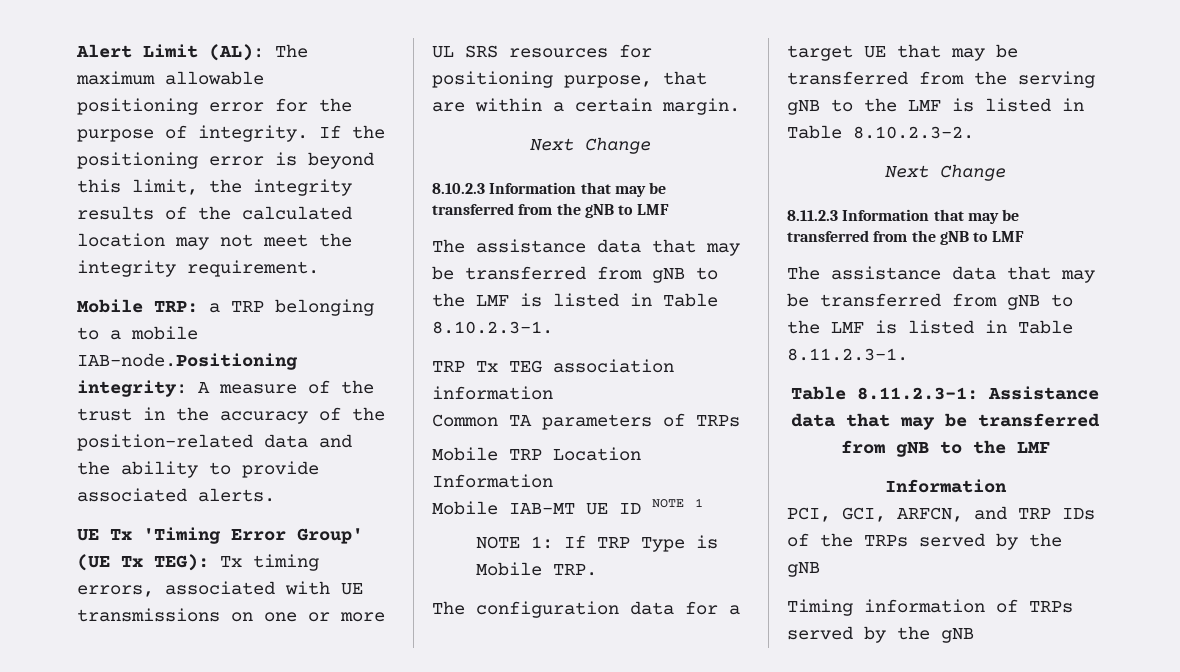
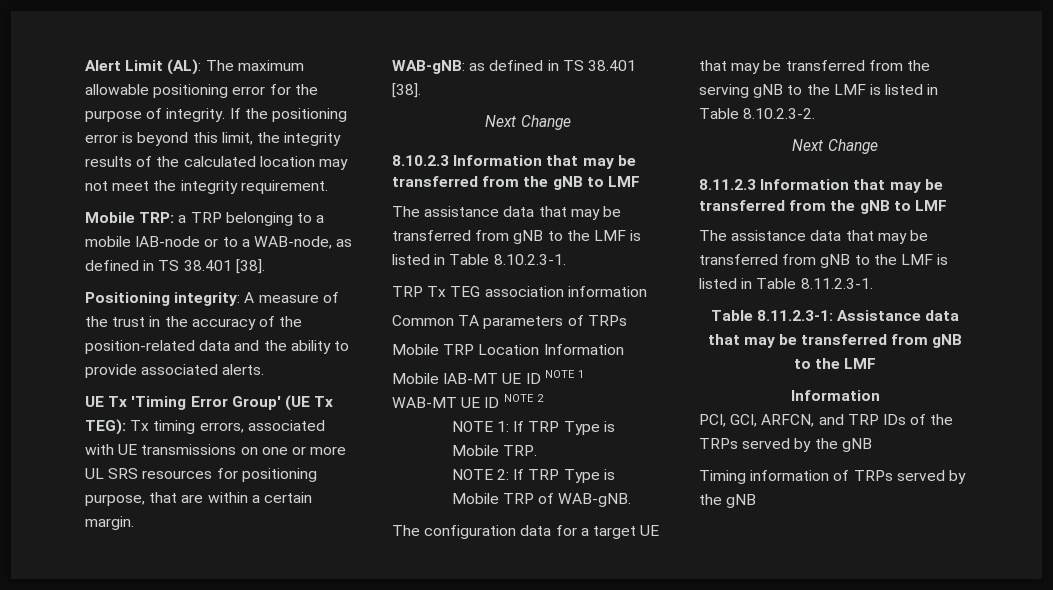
- Mobile TRP: a TRP belonging to a mobile IAB-node.Positioning integrity: A measure of the trust in the accuracy of the position-related data and the ability to provide associated alerts.
+ Mobile TRP: a TRP belonging to a mobile IAB-node or to a WAB-node, as defined in TS 38.401 [38].
+ Positioning integrity: A measure of the trust in the accuracy of the position-related data and the ability to provide associated alerts.
+ WAB-gNB: as defined in TS 38.401 [38].
+ WAB-MT UE ID NOTE 2
+ NOTE 2: If TRP Type is Mobile TRP of WAB-gNB.

